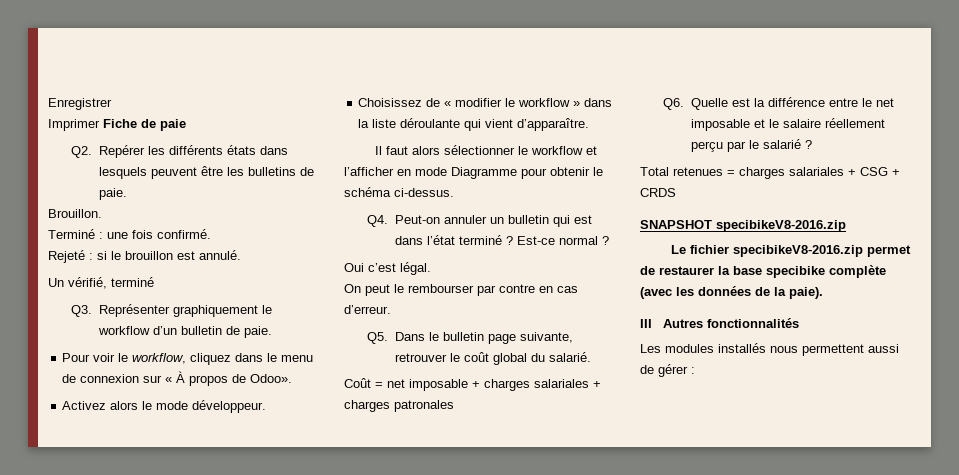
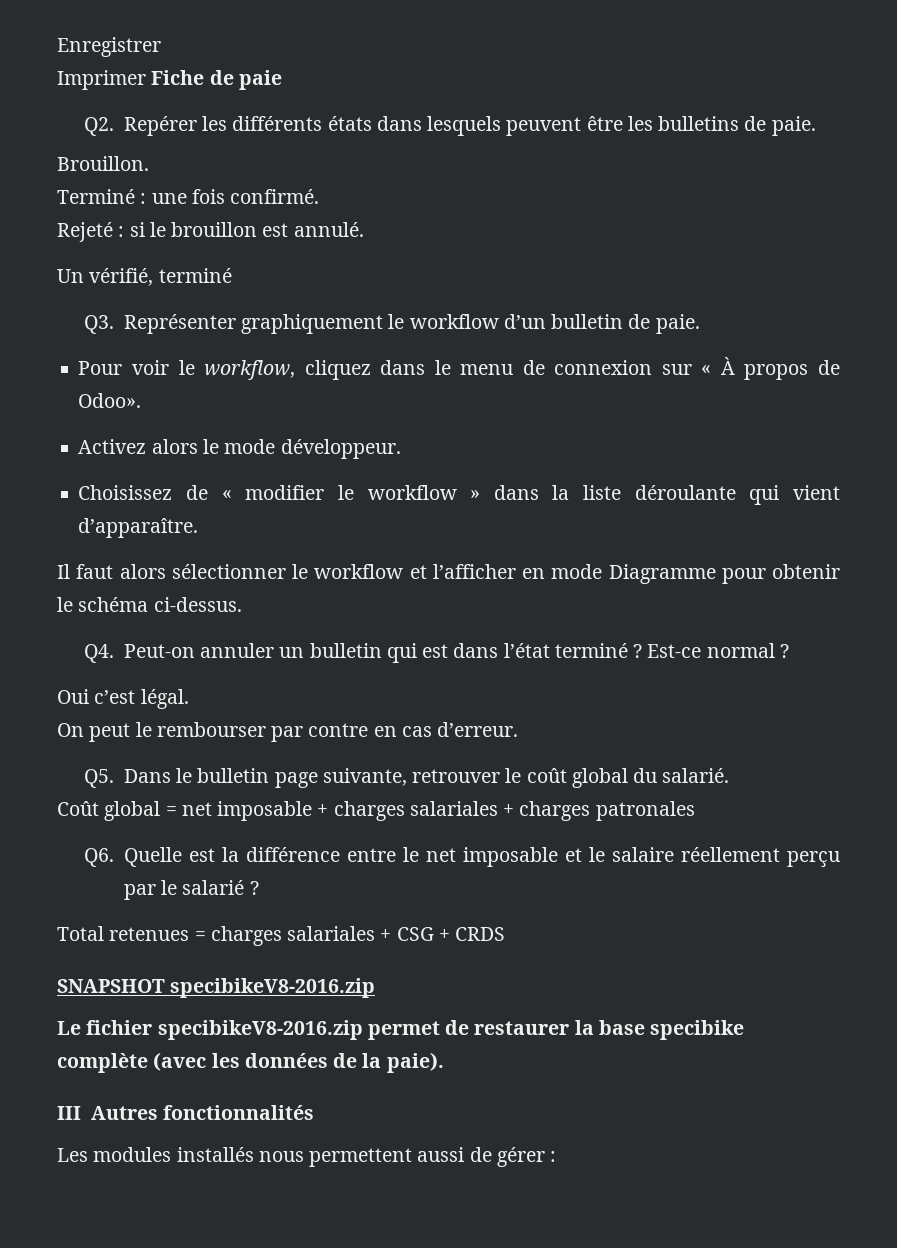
- Coût = net imposable + charges salariales + charges patronales
+ Coût global = net imposable + charges salariales + charges patronales

